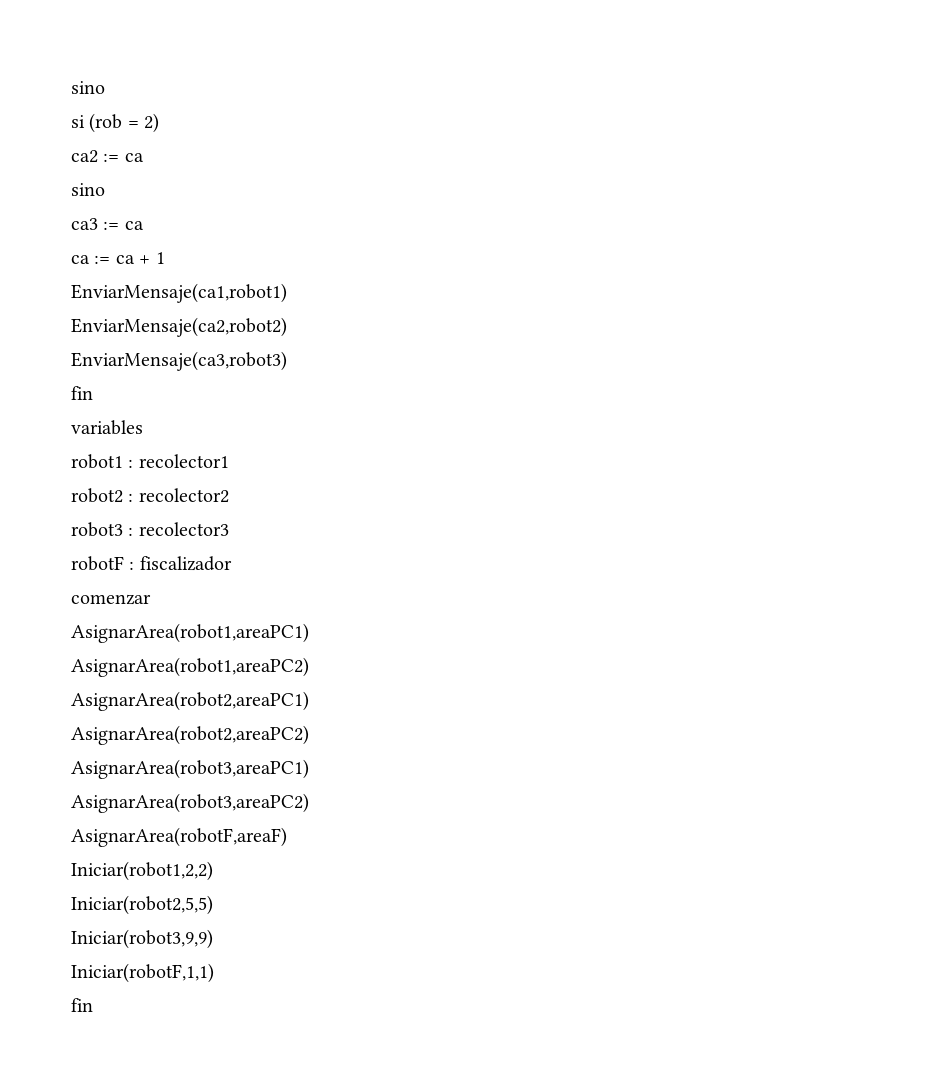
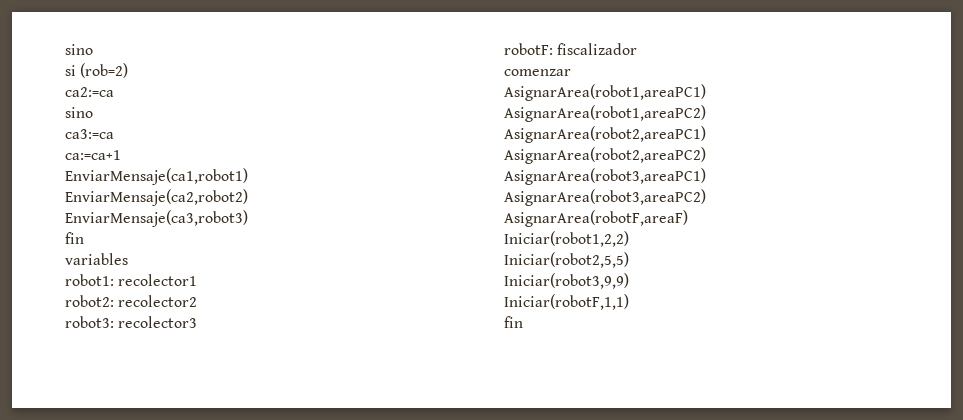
- si (rob = 2)
- ca2 := ca
+ si (rob=2)
+ ca2:=ca
  sino
- ca3 := ca
- ca := ca + 1
+ ca3:=ca
+ ca:=ca+1
- robot1 : recolector1
+ robot1: recolector1
- robot2 : recolector2
+ robot2: recolector2
- robot3 : recolector3
+ robot3: recolector3
- robotF : fiscalizador
+ robotF: fiscalizador

